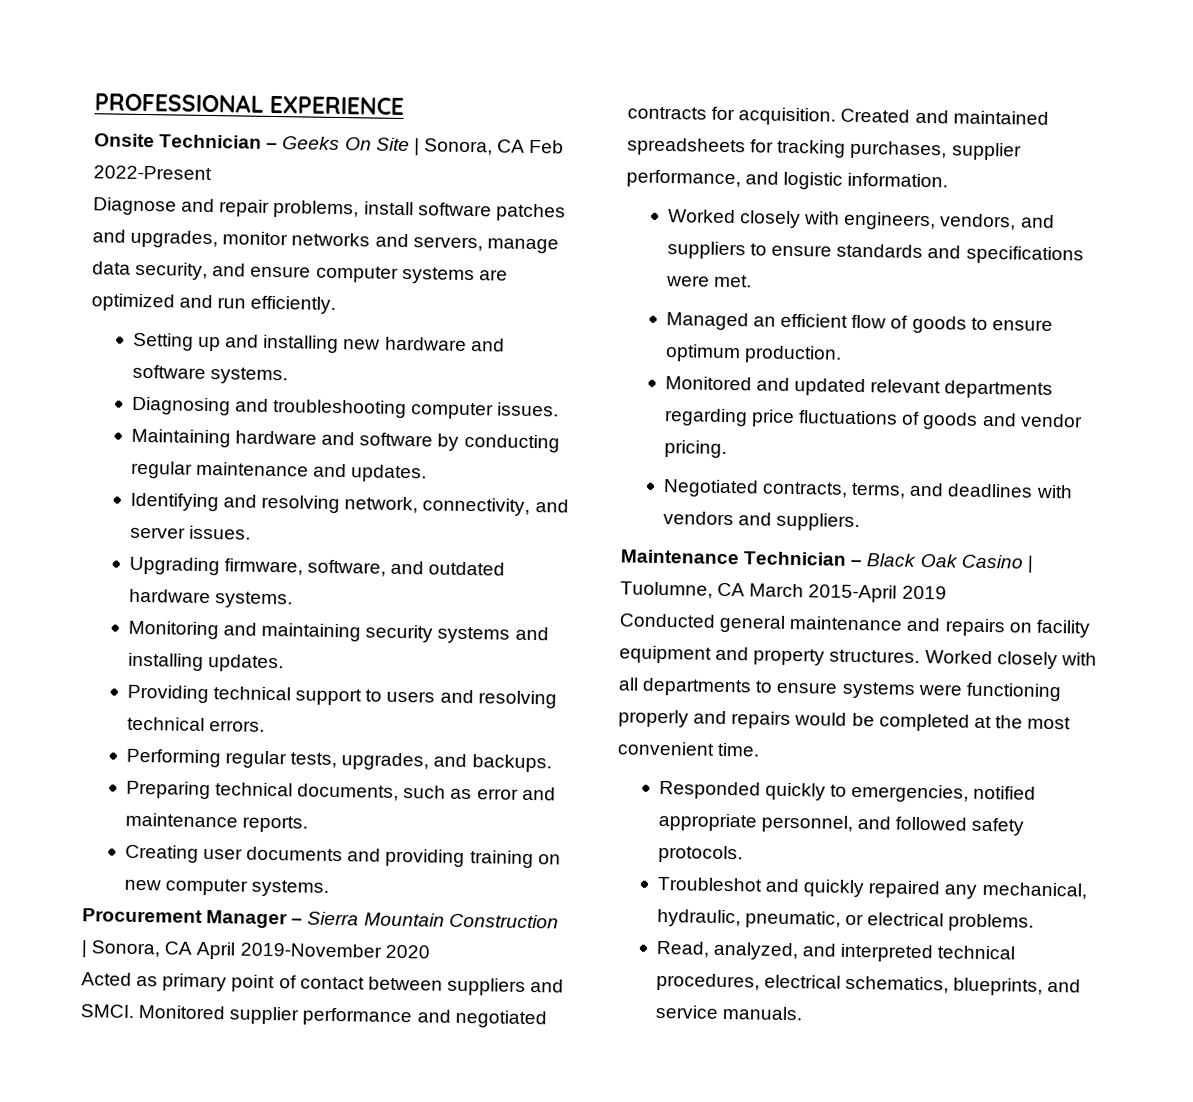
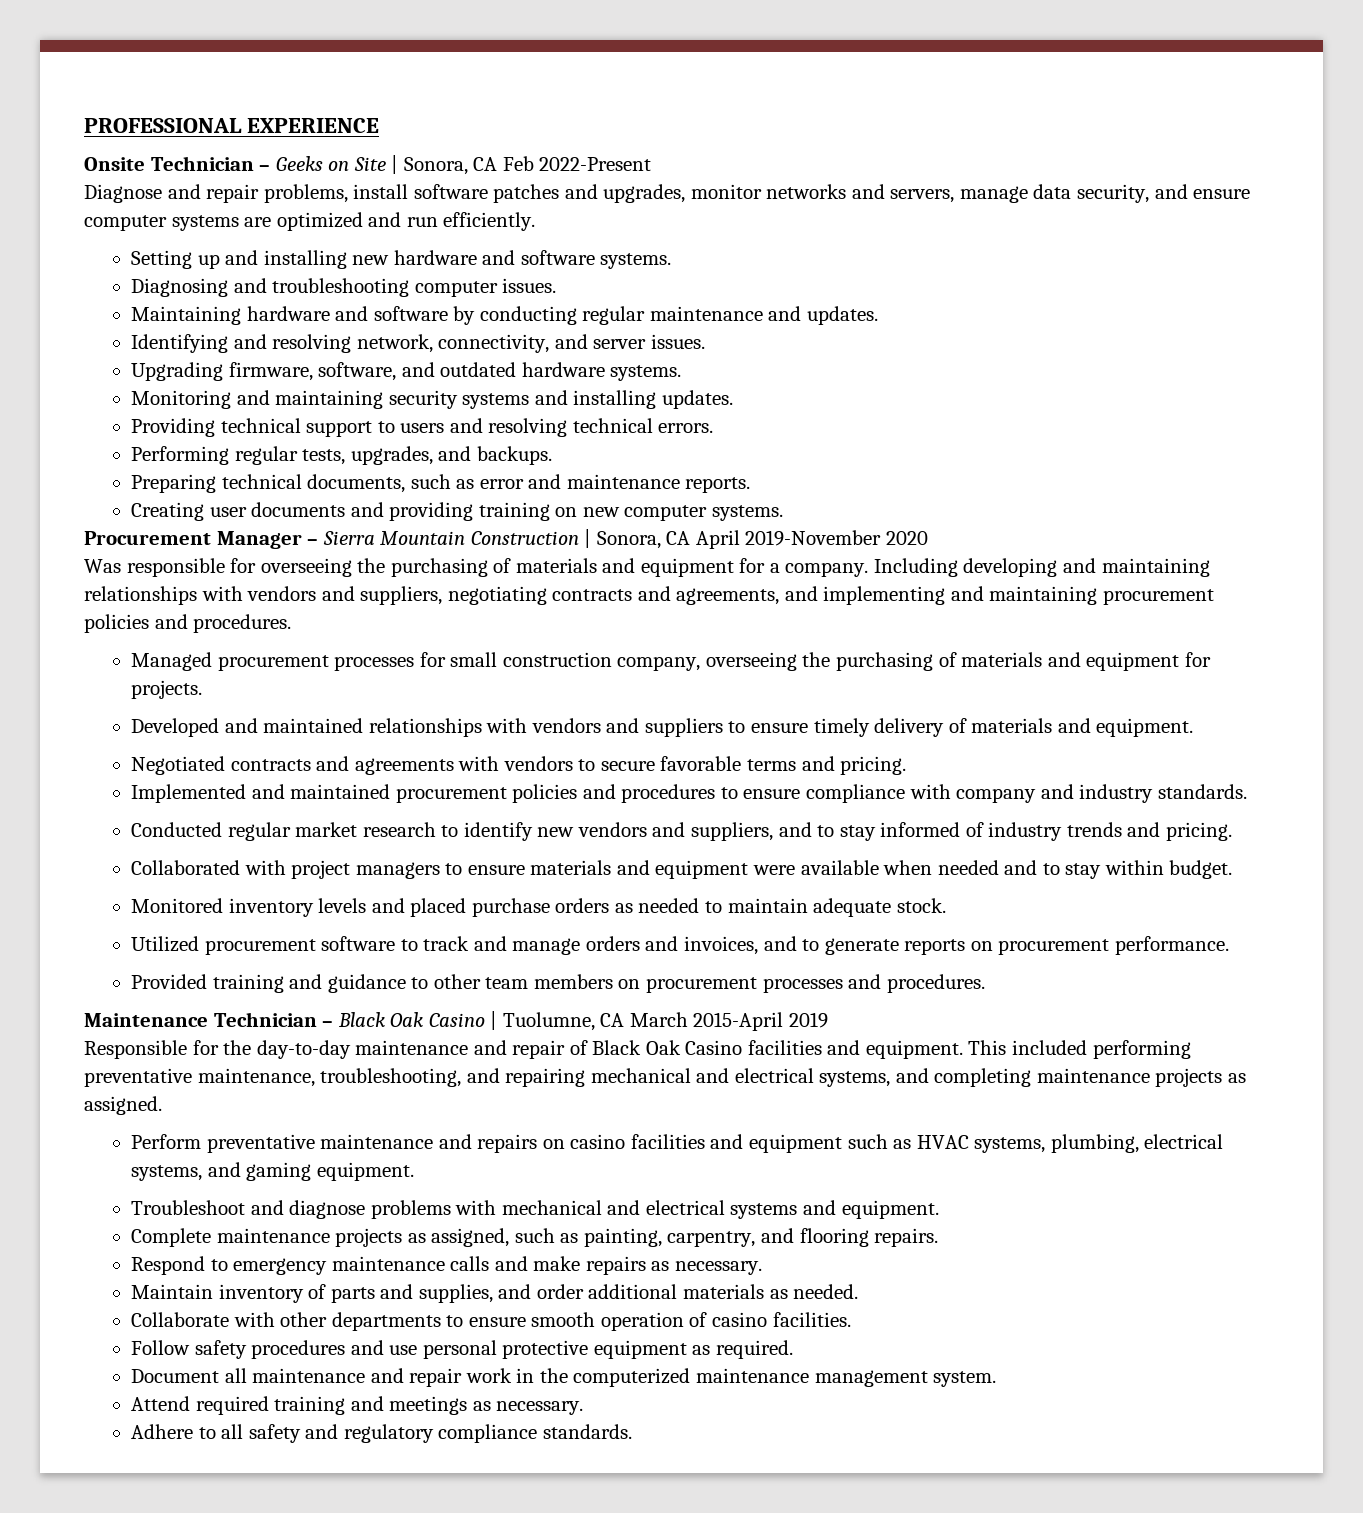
- Onsite Technician – Geeks On Site | Sonora, CA Feb 2022-Present
+ Onsite Technician – Geeks on Site | Sonora, CA Feb 2022-Present
- Acted as primary point of contact between suppliers and SMCI. Monitored supplier performance and negotiated contracts for acquisition. Created and maintained spreadsheets for tracking purchases, supplier performance, and logistic information.
- Worked closely with engineers, vendors, and suppliers to ensure standards and specifications were met.
- Managed an efficient flow of goods to ensure optimum production.
- Monitored and updated relevant departments regarding price fluctuations of goods and vendor pricing.
- Negotiated contracts, terms, and deadlines with vendors and suppliers.
+ Was responsible for overseeing the purchasing of materials and equipment for a company. Including developing and maintaining relationships with vendors and suppliers, negotiating contracts and agreements, and implementing and maintaining procurement policies and procedures.
+ Managed procurement processes for small construction company, overseeing the purchasing of materials and equipment for projects.
+ Developed and maintained relationships with vendors and suppliers to ensure timely delivery of materials and equipment.
+ Negotiated contracts and agreements with vendors to secure favorable terms and pricing.
+ Implemented and maintained procurement policies and procedures to ensure compliance with company and industry standards.
+ Conducted regular market research to identify new vendors and suppliers, and to stay informed of industry trends and pricing.
+ Collaborated with project managers to ensure materials and equipment were available when needed and to stay within budget.
+ Monitored inventory levels and placed purchase orders as needed to maintain adequate stock.
+ Utilized procurement software to track and manage orders and invoices, and to generate reports on procurement performance.
+ Provided training and guidance to other team members on procurement processes and procedures.
- Conducted general maintenance and repairs on facility equipment and property structures. Worked closely with all departments to ensure systems were functioning properly and repairs would be completed at the most convenient time.
- Responded quickly to emergencies, notified appropriate personnel, and followed safety protocols.
- Troubleshot and quickly repaired any mechanical, hydraulic, pneumatic, or electrical problems.
- Read, analyzed, and interpreted technical procedures, electrical schematics, blueprints, and service manuals.
+ Responsible for the day-to-day maintenance and repair of Black Oak Casino facilities and equipment. This included performing preventative maintenance, troubleshooting, and repairing mechanical and electrical systems, and completing maintenance projects as assigned.
+ Perform preventative maintenance and repairs on casino facilities and equipment such as HVAC systems, plumbing, electrical systems, and gaming equipment.
+ Troubleshoot and diagnose problems with mechanical and electrical systems and equipment.
+ Complete maintenance projects as assigned, such as painting, carpentry, and flooring repairs.
+ Respond to emergency maintenance calls and make repairs as necessary.
+ Maintain inventory of parts and supplies, and order additional materials as needed.
+ Collaborate with other departments to ensure smooth operation of casino facilities.
+ Follow safety procedures and use personal protective equipment as required.
+ Document all maintenance and repair work in the computerized maintenance management system.
+ Attend required training and meetings as necessary.
+ Adhere to all safety and regulatory compliance standards.

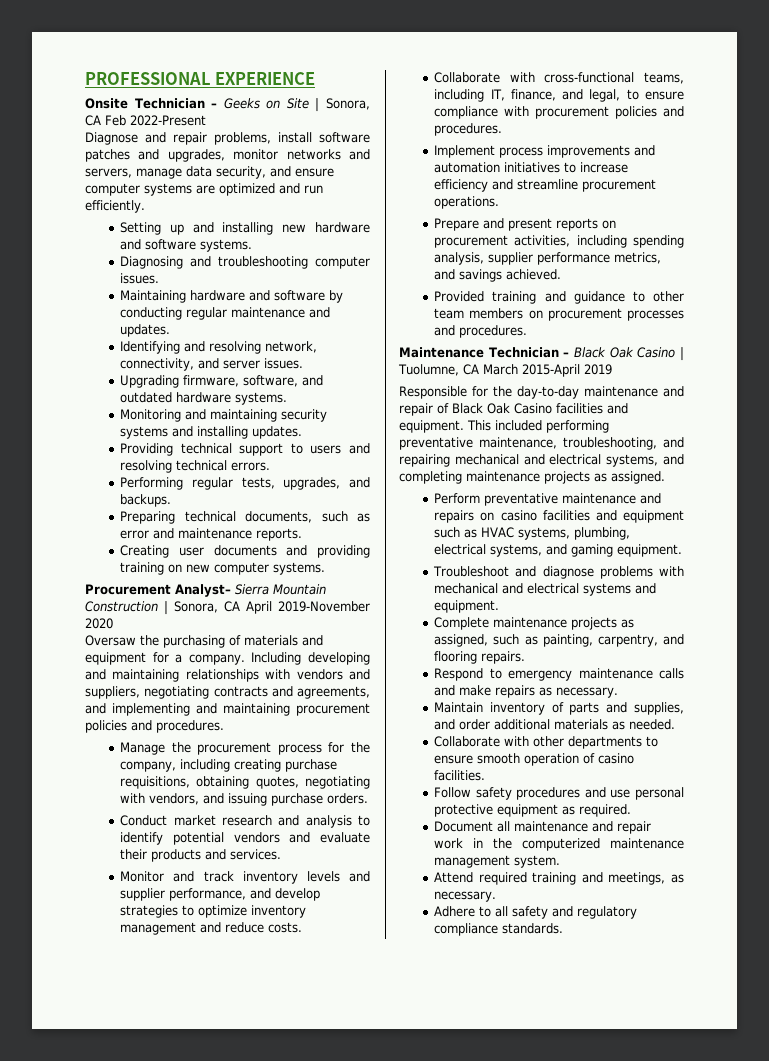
- Procurement Manager – Sierra Mountain Construction | Sonora, CA April 2019-November 2020
+ Procurement Analyst– Sierra Mountain Construction | Sonora, CA April 2019-November 2020
- Was responsible for overseeing the purchasing of materials and equipment for a company.
+ Oversaw the purchasing of materials and equipment for a company.
- Managed procurement processes for small construction company, overseeing the purchasing of materials and equipment for projects.
- Developed and maintained relationships with vendors and suppliers to ensure timely delivery of materials and equipment.
- Negotiated contracts and agreements with vendors to secure favorable terms and pricing.
- Implemented and maintained procurement policies and procedures to ensure compliance with company and industry standards.
- Conducted regular market research to identify new vendors and suppliers, and to stay informed of industry trends and pricing.
- Collaborated with project managers to ensure materials and equipment were available when needed and to stay within budget.
- Monitored inventory levels and placed purchase orders as needed to maintain adequate stock.
- Utilized procurement software to track and manage orders and invoices, and to generate reports on procurement performance.
+ Manage the procurement process for the company, including creating purchase requisitions, obtaining quotes, negotiating with vendors, and issuing purchase orders.
+ Conduct market research and analysis to identify potential vendors and evaluate their products and services.
+ Monitor and track inventory levels and supplier performance, and develop strategies to optimize inventory management and reduce costs.
+ Collaborate with cross-functional teams, including IT, finance, and legal, to ensure compliance with procurement policies and procedures.
+ Implement process improvements and automation initiatives to increase efficiency and streamline procurement operations.
+ Prepare and present reports on procurement activities, including spending analysis, supplier performance metrics, and savings achieved.
- Attend required training and meetings as necessary.
+ Attend required training and meetings, as necessary.

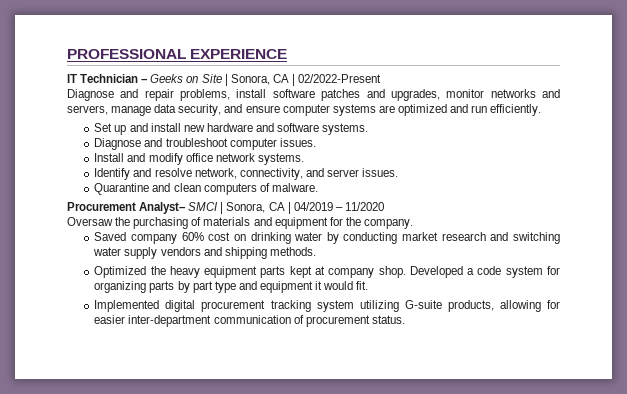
- Onsite Technician – Geeks on Site | Sonora, CA Feb 2022-Present
+ IT Technician – Geeks on Site | Sonora, CA | 02/2022-Present
- Setting up and installing new hardware and software systems.
+ Set up and install new hardware and software systems.
- Diagnosing and troubleshooting computer issues.
+ Diagnose and troubleshoot computer issues.
- Maintaining hardware and software by conducting regular maintenance and updates.
- Identifying and resolving network, connectivity, and server issues.
+ Install and modify office network systems.
+ Identify and resolve network, connectivity, and server issues.
- Upgrading firmware, software, and outdated hardware systems.
- Monitoring and maintaining security systems and installing updates.
- Providing technical support to users and resolving technical errors.
- Performing regular tests, upgrades, and backups.
- Preparing technical documents, such as error and maintenance reports.
- Creating user documents and providing training on new computer systems.
- Procurement Analyst– Sierra Mountain Construction | Sonora, CA April 2019-November 2020
+ Quarantine and clean computers of malware.
+ Procurement Analyst– SMCI | Sonora, CA | 04/2019 – 11/2020
- Oversaw the purchasing of materials and equipment for a company. Including developing and maintaining relationships with vendors and suppliers, negotiating contracts and agreements, and implementing and maintaining procurement policies and procedures.
- Manage the procurement process for the company, including creating purchase requisitions, obtaining quotes, negotiating with vendors, and issuing purchase orders.
- Conduct market research and analysis to identify potential vendors and evaluate their products and services.
- Monitor and track inventory levels and supplier performance, and develop strategies to optimize inventory management and reduce costs.
- Collaborate with cross-functional teams, including IT, finance, and legal, to ensure compliance with procurement policies and procedures.
- Implement process improvements and automation initiatives to increase efficiency and streamline procurement operations.
- Prepare and present reports on procurement activities, including spending analysis, supplier performance metrics, and savings achieved.
- Provided training and guidance to other team members on procurement processes and procedures.
- Maintenance Technician – Black Oak Casino | Tuolumne, CA March 2015-April 2019
- Responsible for the day-to-day maintenance and repair of Black Oak Casino facilities and equipment. This included performing preventative maintenance, troubleshooting, and repairing mechanical and electrical systems, and completing maintenance projects as assigned.
- Perform preventative maintenance and repairs on casino facilities and equipment such as HVAC systems, plumbing, electrical systems, and gaming equipment.
- Troubleshoot and diagnose problems with mechanical and electrical systems and equipment.
- Complete maintenance projects as assigned, such as painting, carpentry, and flooring repairs.
- Respond to emergency maintenance calls and make repairs as necessary.
- Maintain inventory of parts and supplies, and order additional materials as needed.
- Collaborate with other departments to ensure smooth operation of casino facilities.
- Follow safety procedures and use personal protective equipment as required.
- Document all maintenance and repair work in the computerized maintenance management system.
- Attend required training and meetings, as necessary.
- Adhere to all safety and regulatory compliance standards.
+ Oversaw the purchasing of materials and equipment for the company.
+ Saved company 60% cost on drinking water by conducting market research and switching water supply vendors and shipping methods.
+ Optimized the heavy equipment parts kept at company shop. Developed a code system for organizing parts by part type and equipment it would fit.
+ Implemented digital procurement tracking system utilizing G-suite products, allowing for easier inter-department communication of procurement status.

